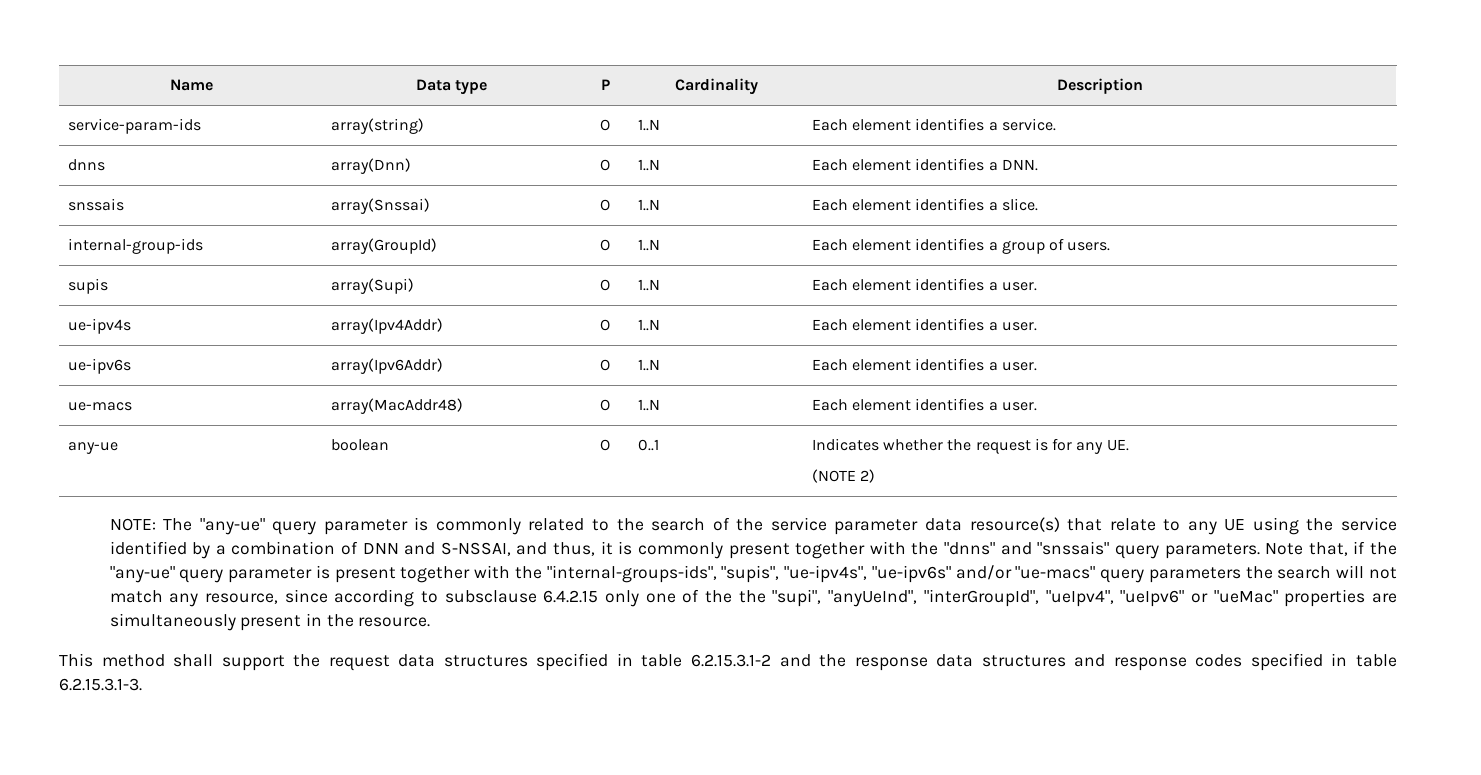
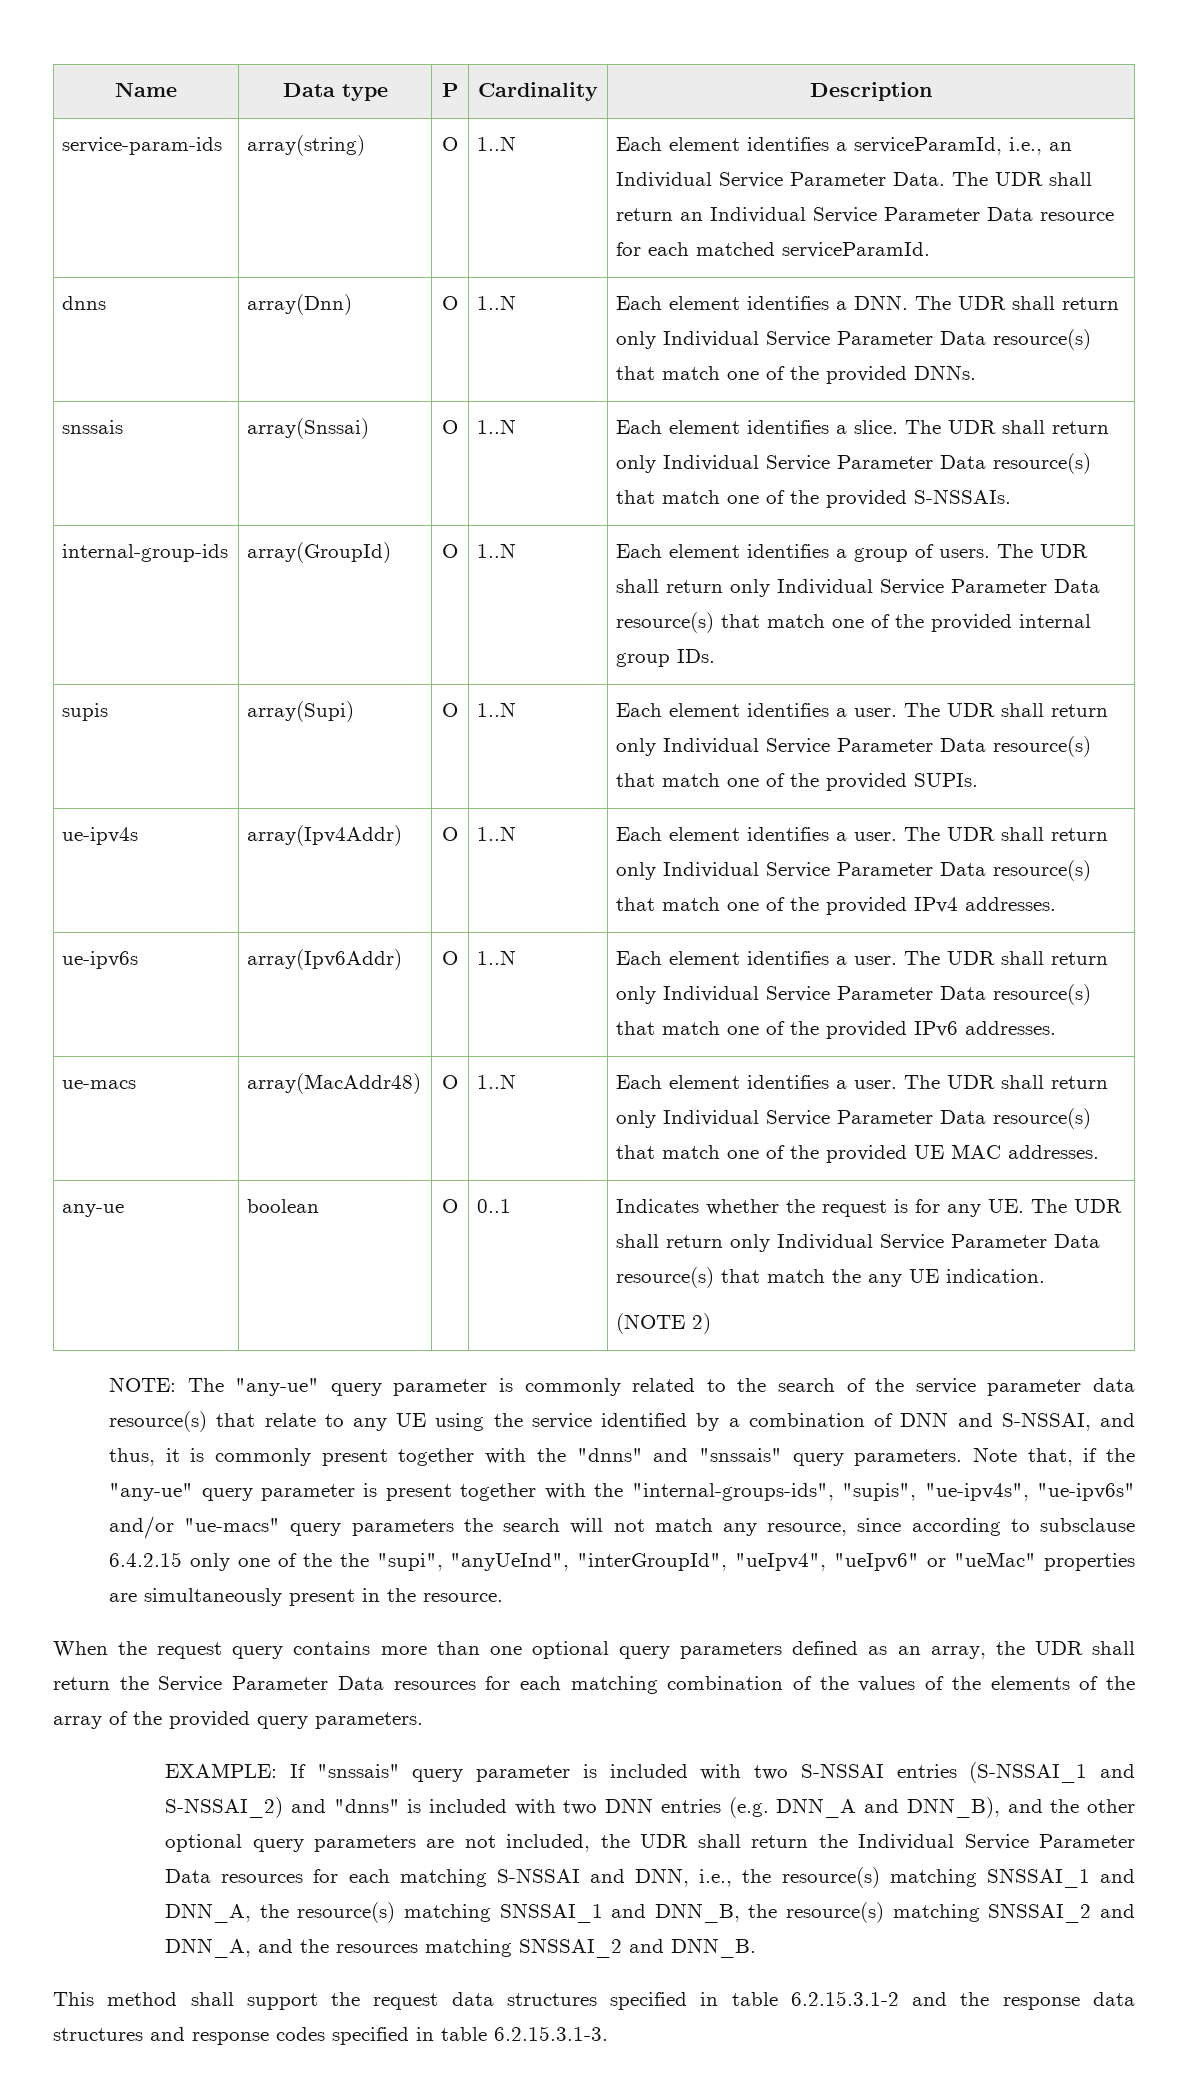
- service-param-ids | array(string) | O | 1..N | Each element identifies a service.
+ service-param-ids | array(string) | O | 1..N | Each element identifies a serviceParamId, i.e., an Individual Service Parameter Data. The UDR shall return an Individual Service Parameter Data resource for each matched serviceParamId.
- dnns | array(Dnn) | O | 1..N | Each element identifies a DNN.
+ dnns | array(Dnn) | O | 1..N | Each element identifies a DNN. The UDR shall return only Individual Service Parameter Data resource(s) that match one of the provided DNNs.
- snssais | array(Snssai) | O | 1..N | Each element identifies a slice.
+ snssais | array(Snssai) | O | 1..N | Each element identifies a slice. The UDR shall return only Individual Service Parameter Data resource(s) that match one of the provided S-NSSAIs.
- internal-group-ids | array(GroupId) | O | 1..N | Each element identifies a group of users.
+ internal-group-ids | array(GroupId) | O | 1..N | Each element identifies a group of users. The UDR shall return only Individual Service Parameter Data resource(s) that match one of the provided internal group IDs.
- supis | array(Supi) | O | 1..N | Each element identifies a user.
+ supis | array(Supi) | O | 1..N | Each element identifies a user. The UDR shall return only Individual Service Parameter Data resource(s) that match one of the provided SUPIs.
- ue-ipv4s | array(Ipv4Addr) | O | 1..N | Each element identifies a user.
+ ue-ipv4s | array(Ipv4Addr) | O | 1..N | Each element identifies a user. The UDR shall return only Individual Service Parameter Data resource(s) that match one of the provided IPv4 addresses.
- ue-ipv6s | array(Ipv6Addr) | O | 1..N | Each element identifies a user.
+ ue-ipv6s | array(Ipv6Addr) | O | 1..N | Each element identifies a user. The UDR shall return only Individual Service Parameter Data resource(s) that match one of the provided IPv6 addresses.
- ue-macs | array(MacAddr48) | O | 1..N | Each element identifies a user.
+ ue-macs | array(MacAddr48) | O | 1..N | Each element identifies a user. The UDR shall return only Individual Service Parameter Data resource(s) that match one of the provided UE MAC addresses.
- any-ue | boolean | O | 0..1 | Indicates whether the request is for any UE.
+ any-ue | boolean | O | 0..1 | Indicates whether the request is for any UE. The UDR shall return only Individual Service Parameter Data resource(s) that match the any UE indication.
+ When the request query contains more than one optional query parameters defined as an array, the UDR shall return the Service Parameter Data resources for each matching combination of the values of the elements of the array of the provided query parameters.
+ EXAMPLE: If "snssais" query parameter is included with two S-NSSAI entries (S-NSSAI_1 and S-NSSAI_2) and "dnns" is included with two DNN entries (e.g. DNN_A and DNN_B), and the other optional query parameters are not included, the UDR shall return the Individual Service Parameter Data resources for each matching S-NSSAI and DNN, i.e., the resource(s) matching SNSSAI_1 and DNN_A, the resource(s) matching SNSSAI_1 and DNN_B, the resource(s) matching SNSSAI_2 and DNN_A, and the resources matching SNSSAI_2 and DNN_B.

